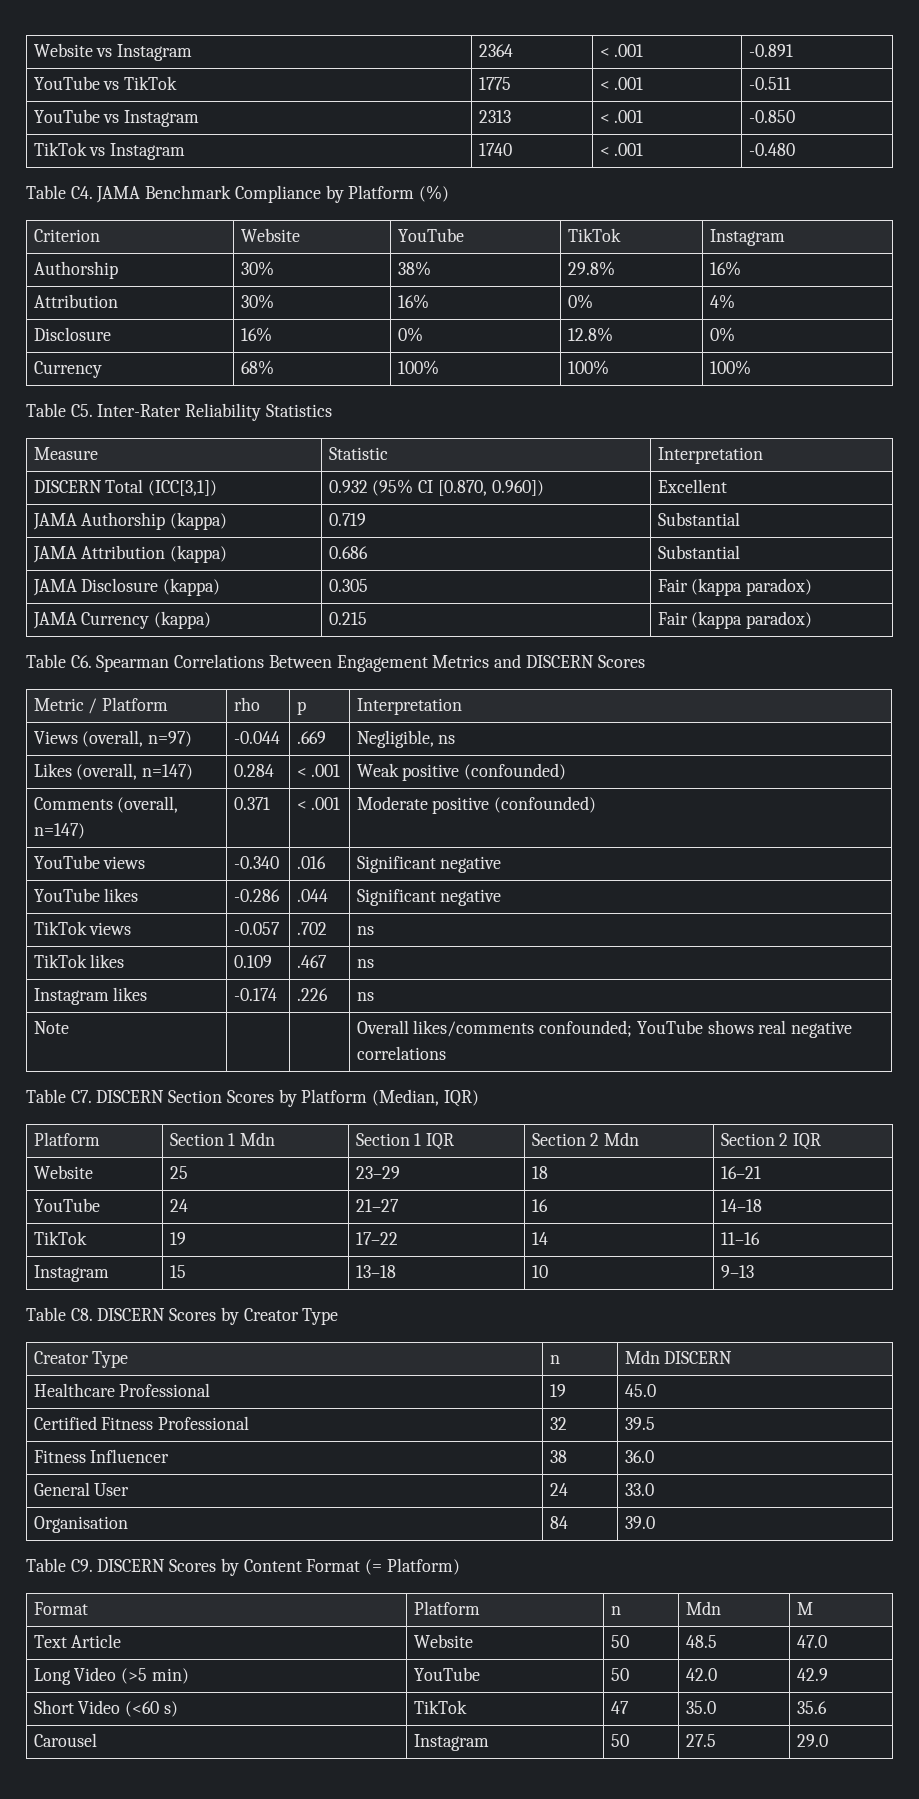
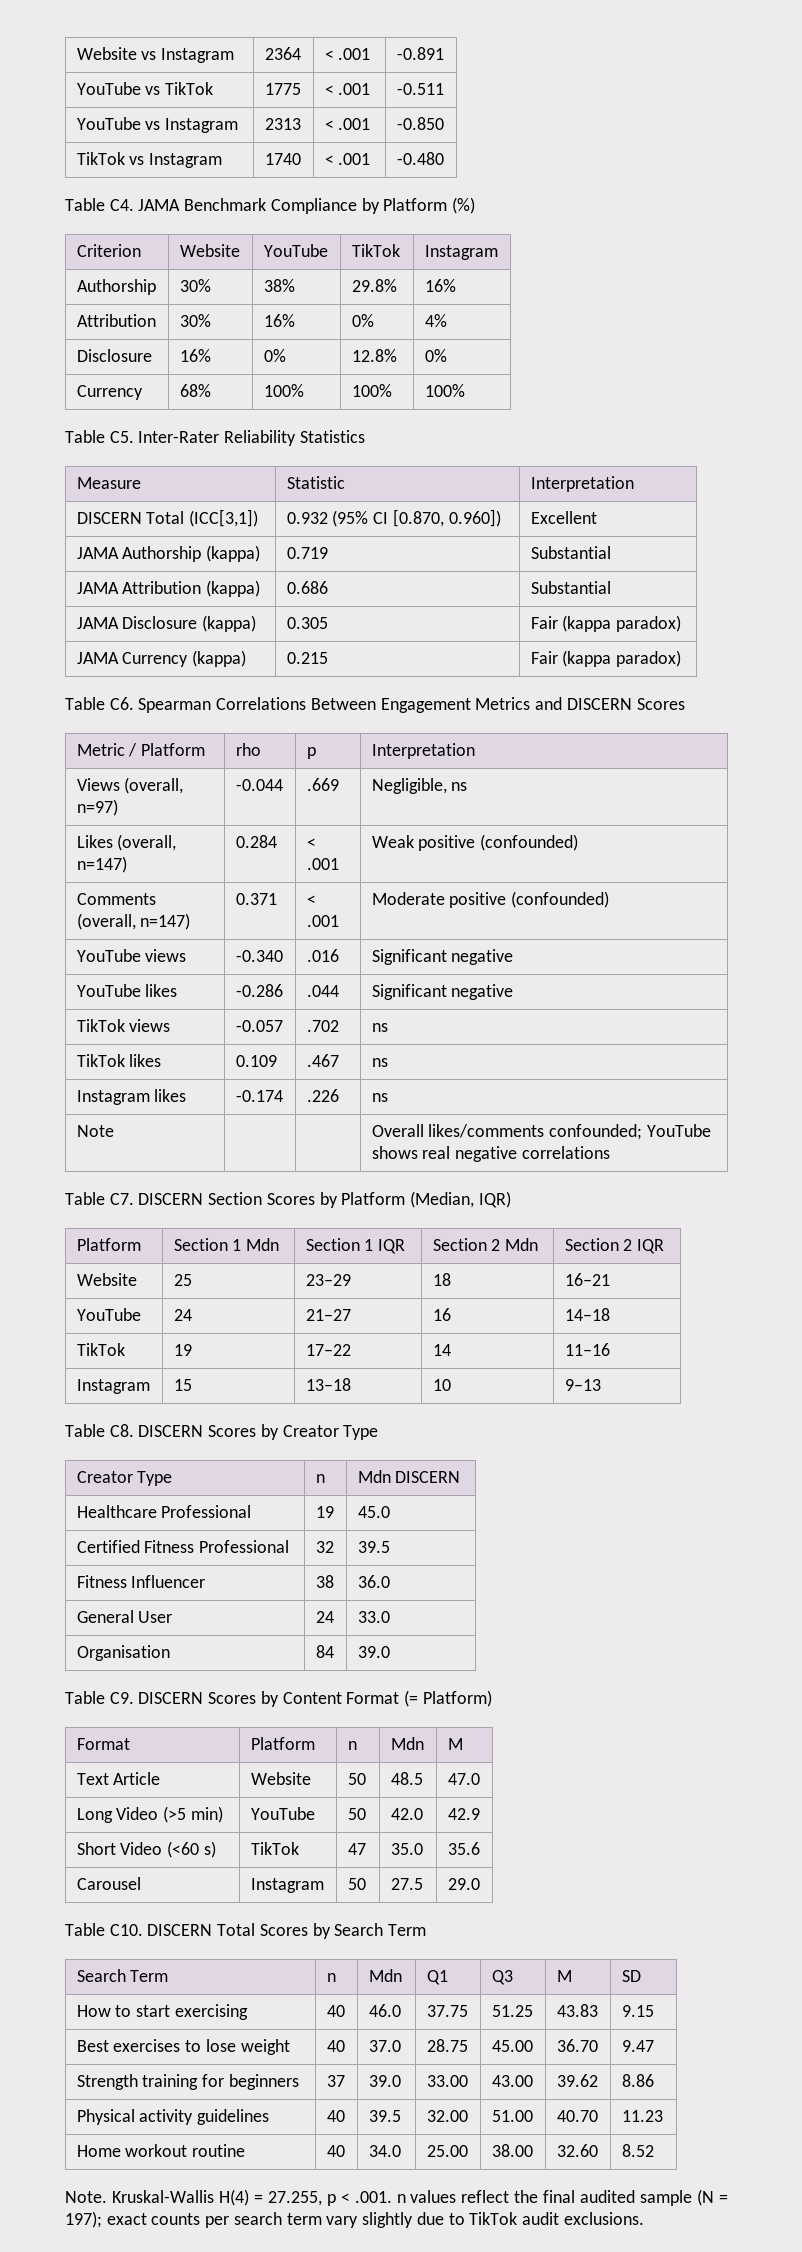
+ Table C10. DISCERN Total Scores by Search Term
+ Search Term | n | Mdn | Q1 | Q3 | M | SD
+ How to start exercising | 40 | 46.0 | 37.75 | 51.25 | 43.83 | 9.15
+ Best exercises to lose weight | 40 | 37.0 | 28.75 | 45.00 | 36.70 | 9.47
+ Strength training for beginners | 37 | 39.0 | 33.00 | 43.00 | 39.62 | 8.86
+ Physical activity guidelines | 40 | 39.5 | 32.00 | 51.00 | 40.70 | 11.23
+ Home workout routine | 40 | 34.0 | 25.00 | 38.00 | 32.60 | 8.52
+ Note. Kruskal-Wallis H(4) = 27.255, p < .001. n values reflect the final audited sample (N = 197); exact counts per search term vary slightly due to TikTok audit exclusions.

